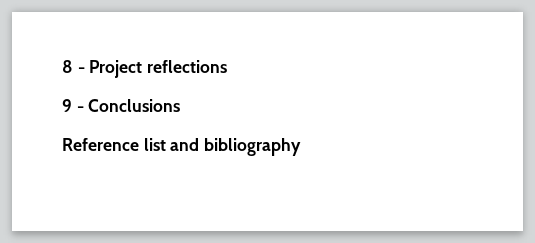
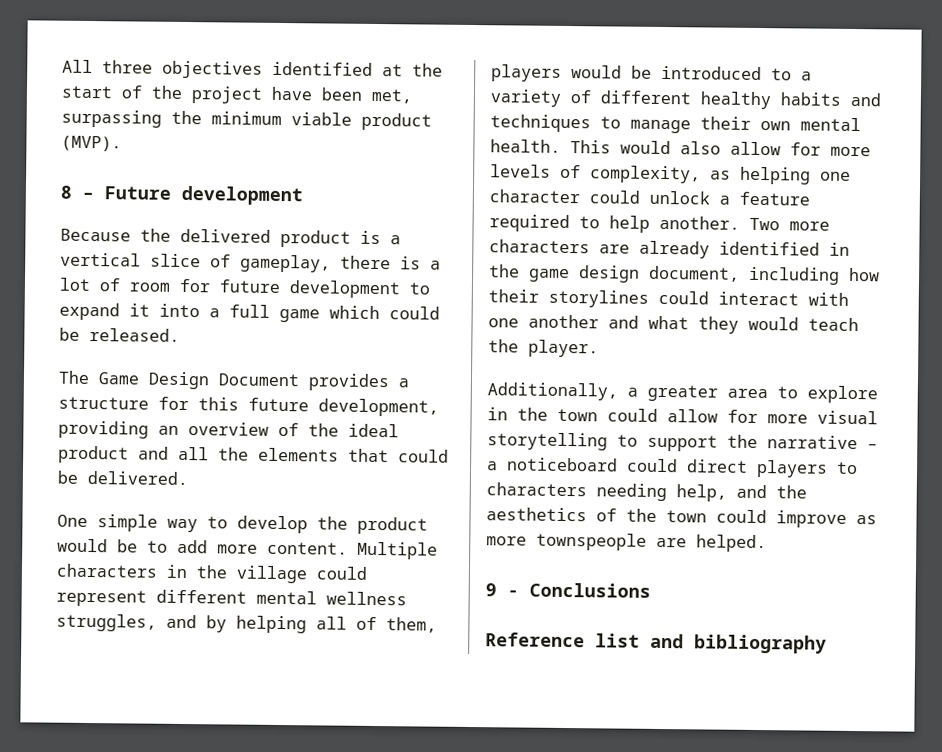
- 8 - Project reflections
+ All three objectives identified at the start of the project have been met, surpassing the minimum viable product (MVP).
+ 8 – Future development
+ Because the delivered product is a vertical slice of gameplay, there is a lot of room for future development to expand it into a full game which could be released.
+ The Game Design Document provides a structure for this future development, providing an overview of the ideal product and all the elements that could be delivered.
+ One simple way to develop the product would be to add more content. Multiple characters in the village could represent different mental wellness struggles, and by helping all of them, players would be introduced to a variety of different healthy habits and techniques to manage their own mental health. This would also allow for more levels of complexity, as helping one character could unlock a feature required to help another. Two more characters are already identified in the game design document, including how their storylines could interact with one another and what they would teach the player.
+ Additionally, a greater area to explore in the town could allow for more visual storytelling to support the narrative – a noticeboard could direct players to characters needing help, and the aesthetics of the town could improve as more townspeople are helped.

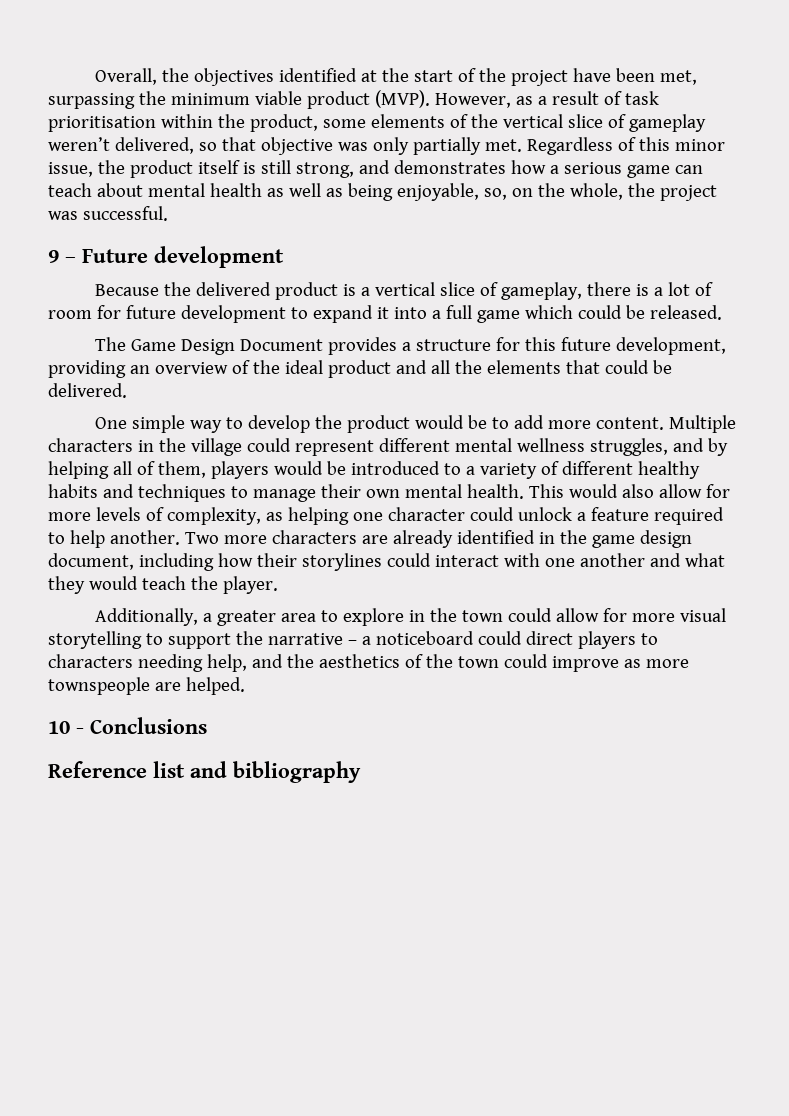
- All three objectives identified at the start of the project have been met, surpassing the minimum viable product (MVP).
- 8 – Future development
+ Overall, the objectives identified at the start of the project have been met, surpassing the minimum viable product (MVP). However, as a result of task prioritisation within the product, some elements of the vertical slice of gameplay weren’t delivered, so that objective was only partially met. Regardless of this minor issue, the product itself is still strong, and demonstrates how a serious game can teach about mental health as well as being enjoyable, so, on the whole, the project was successful.
+ 9 – Future development
- 9 - Conclusions
+ 10 - Conclusions

